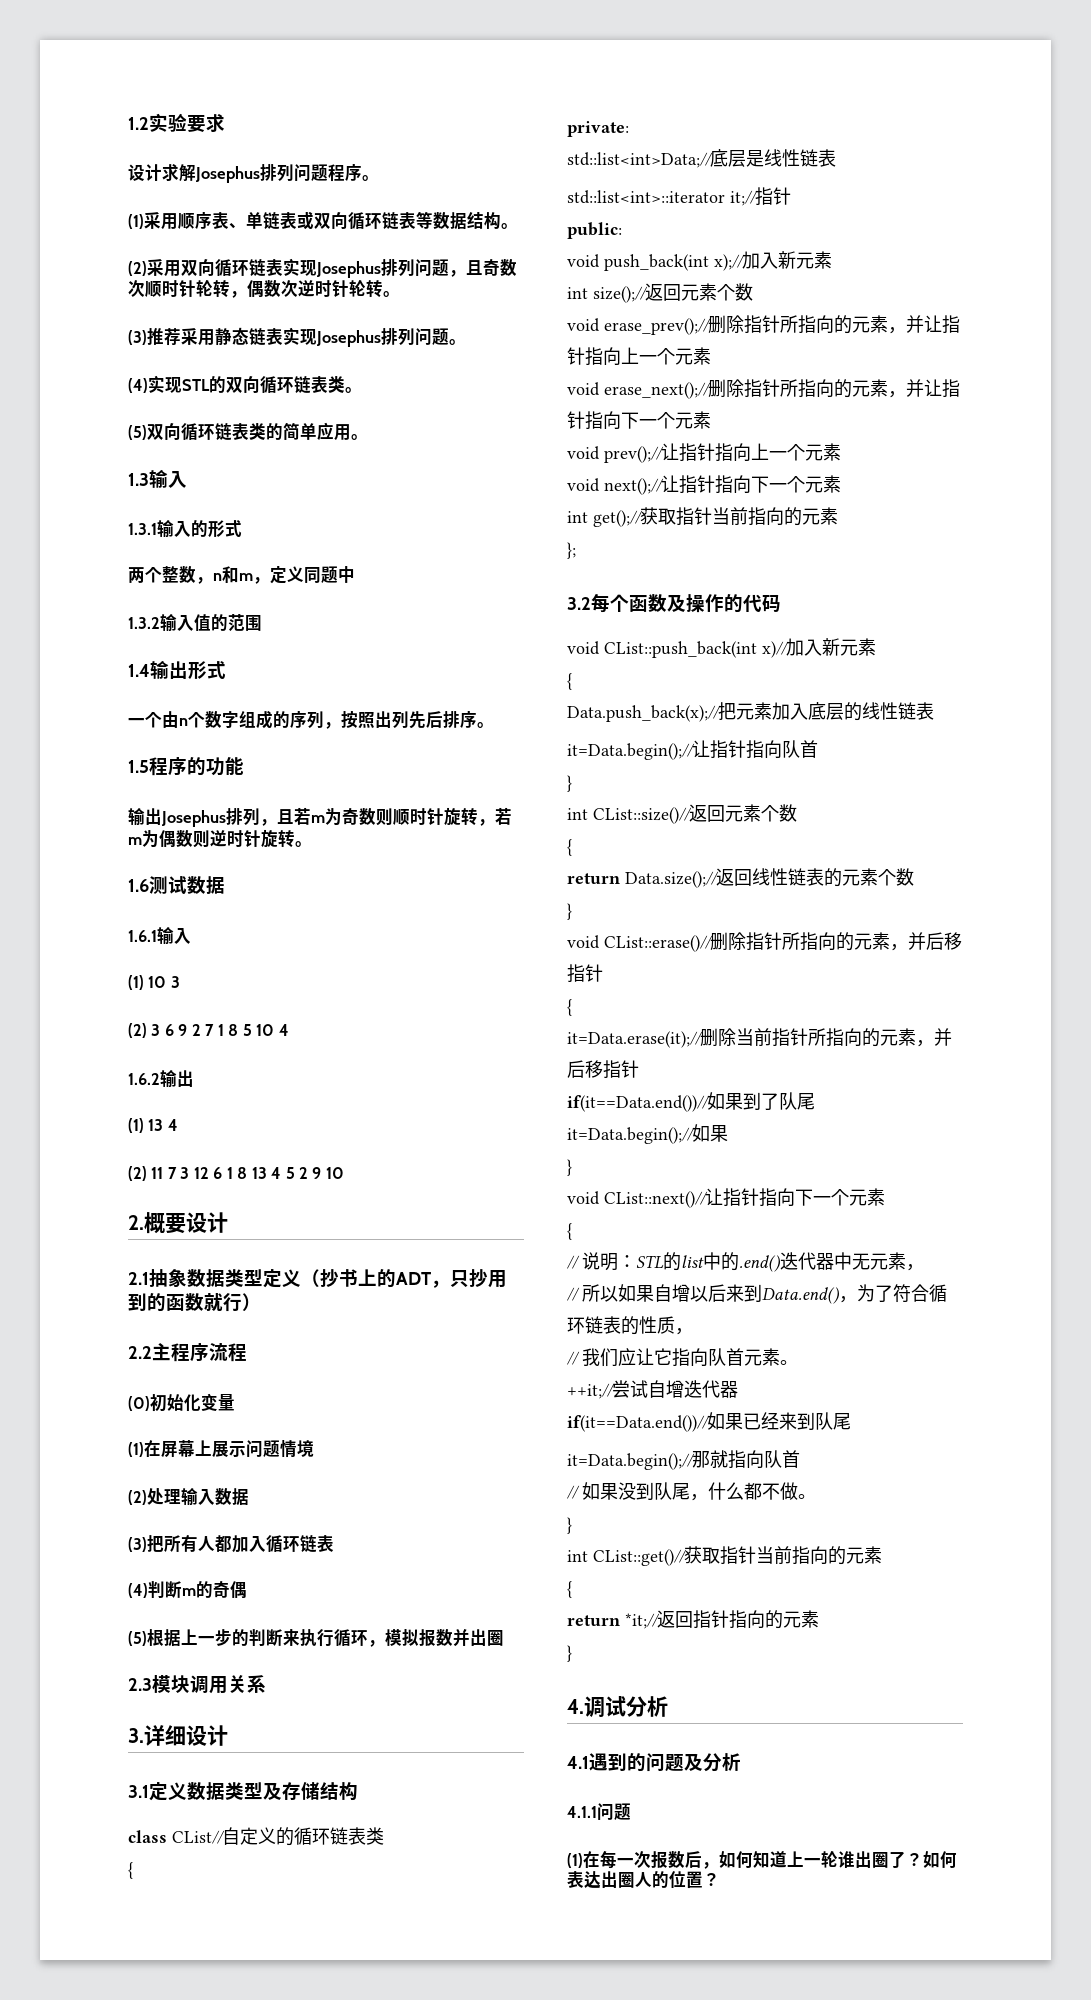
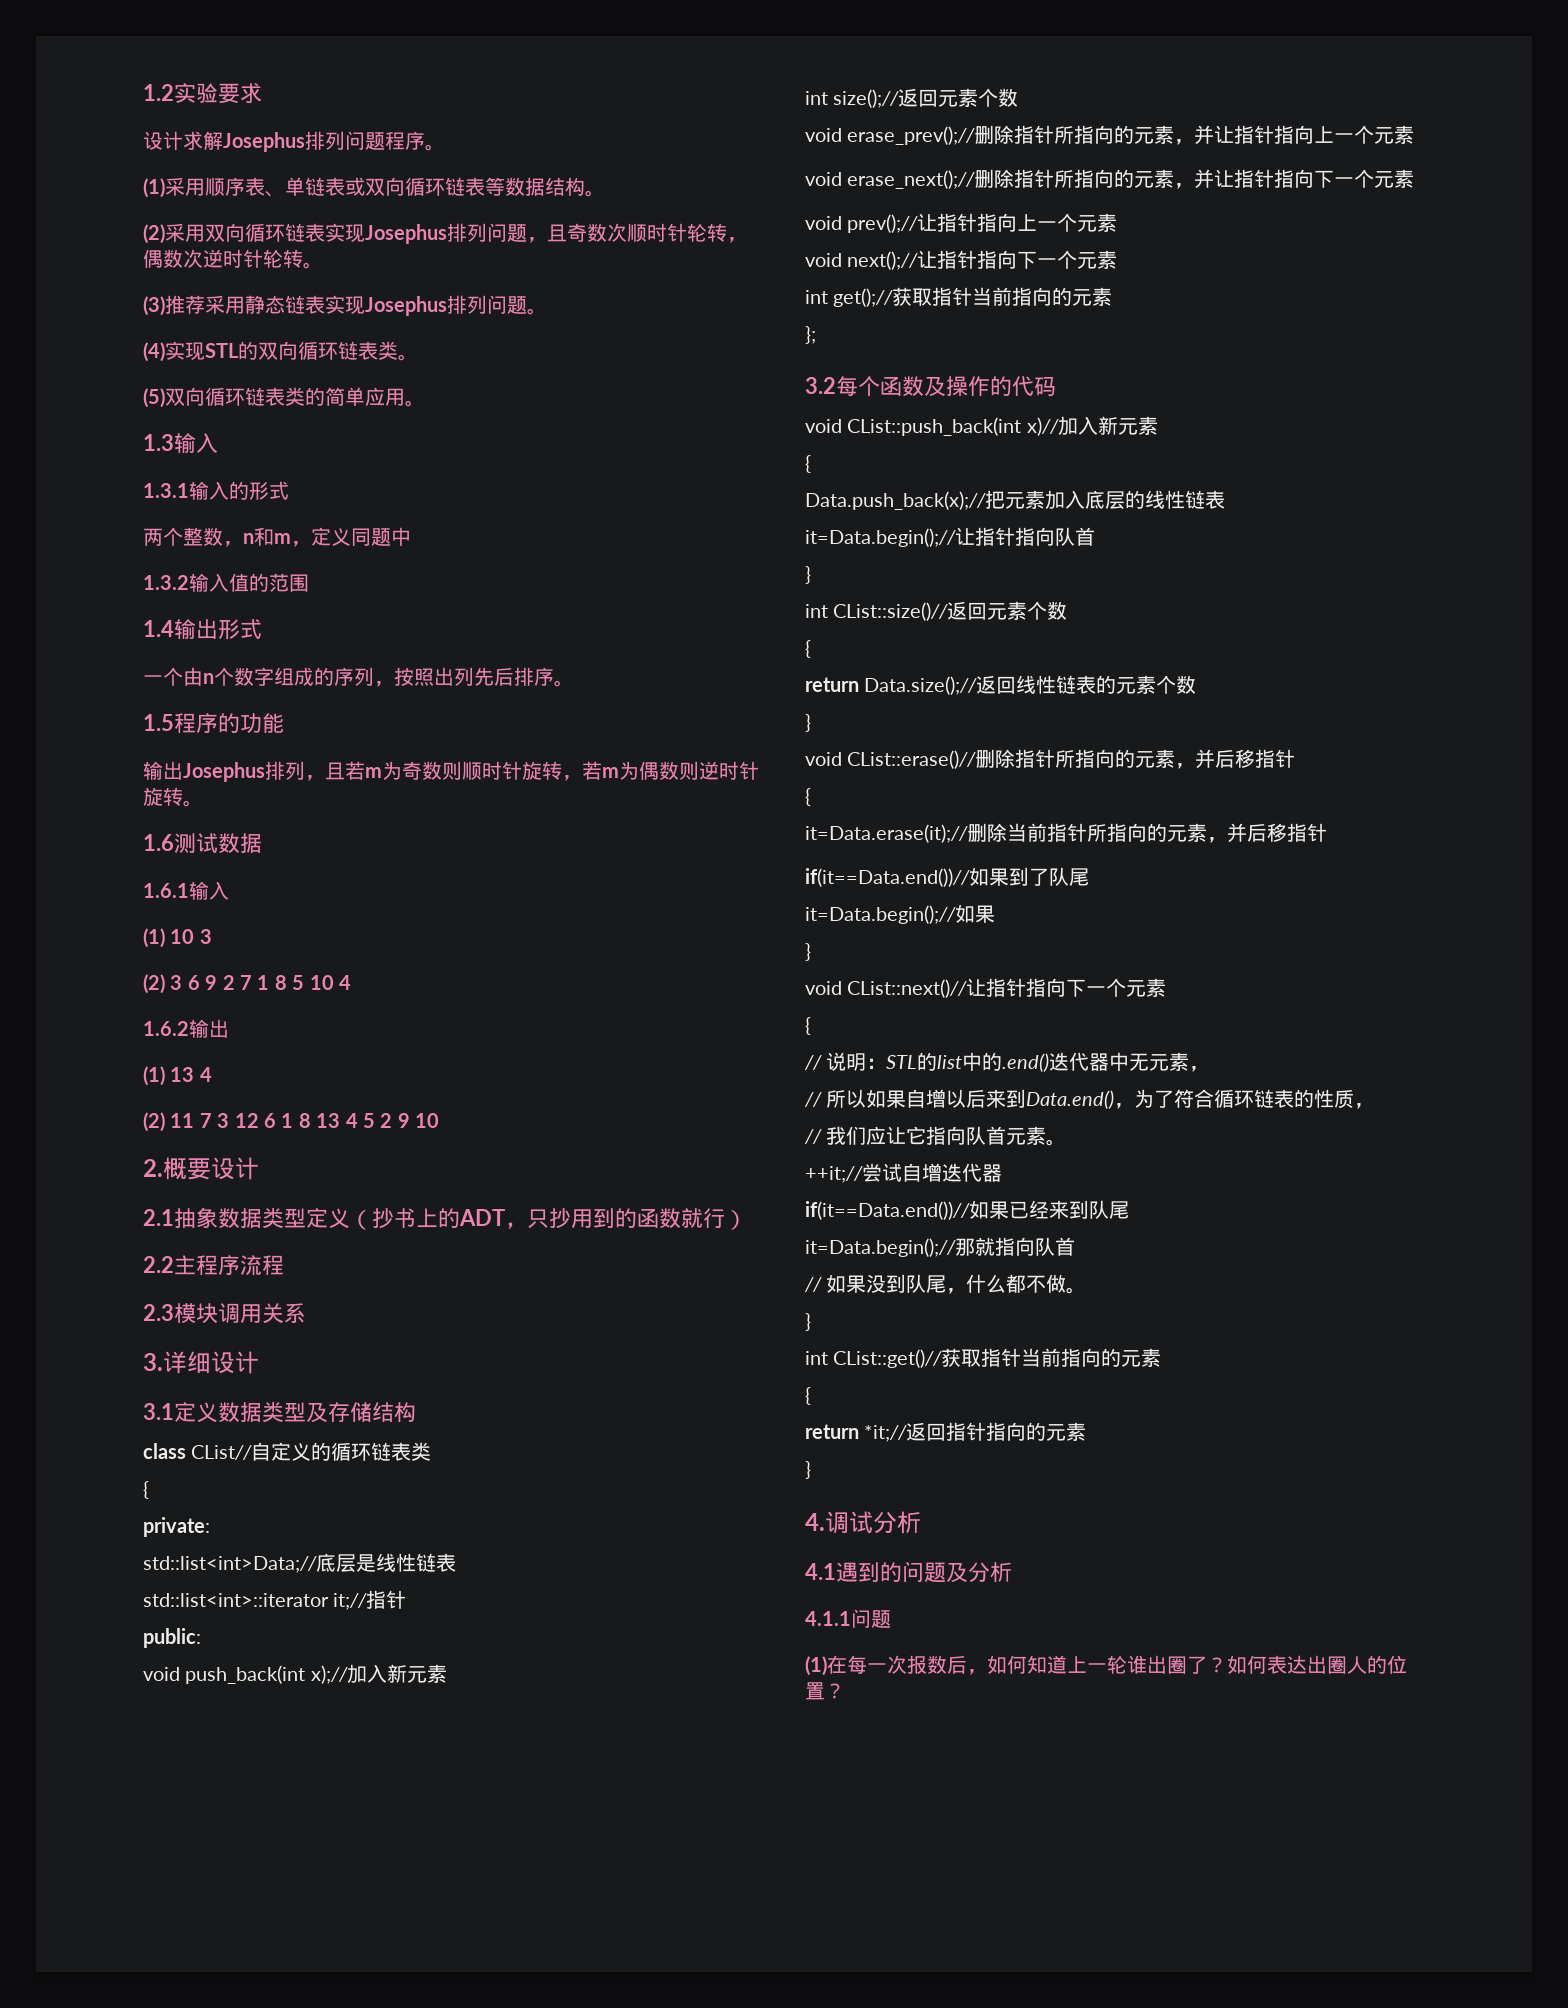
- (0)初始化变量
- (1)在屏幕上展示问题情境
- (2)处理输入数据
- (3)把所有人都加入循环链表
- (4)判断m的奇偶
- (5)根据上一步的判断来执行循环，模拟报数并出圈

